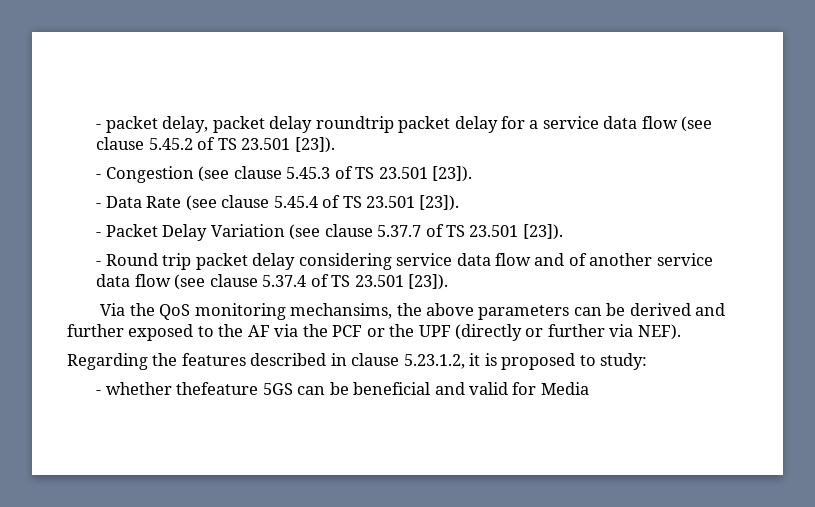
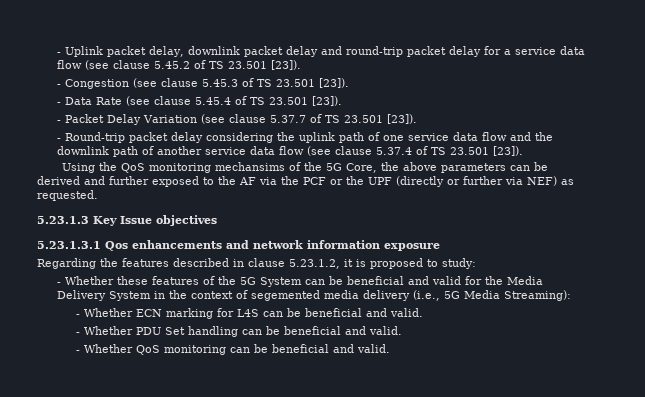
- - packet delay, packet delay roundtrip packet delay for a service data flow (see clause 5.45.2 of TS 23.501 [23]).
+ - Uplink packet delay, downlink packet delay and round-trip packet delay for a service data flow (see clause 5.45.2 of TS 23.501 [23]).
- - Round trip packet delay considering service data flow and of another service data flow (see clause 5.37.4 of TS 23.501 [23]).
+ - Round-trip packet delay considering the uplink path of one service data flow and the downlink path of another service data flow (see clause 5.37.4 of TS 23.501 [23]).
- Via the QoS monitoring mechansims, the above parameters can be derived and further exposed to the AF via the PCF or the UPF (directly or further via NEF).
+ Using the QoS monitoring mechansims of the 5G Core, the above parameters can be derived and further exposed to the AF via the PCF or the UPF (directly or further via NEF) as requested.
+ 5.23.1.3 Key Issue objectives
+ 5.23.1.3.1 Qos enhancements and network information exposure
- - whether thefeature 5GS can be beneficial and valid for Media
+ - Whether these features of the 5G System can be beneficial and valid for the Media Delivery System in the context of segemented media delivery (i.e., 5G Media Streaming):
+ - Whether ECN marking for L4S can be beneficial and valid.
+ - Whether PDU Set handling can be beneficial and valid.
+ - Whether QoS monitoring can be beneficial and valid.

